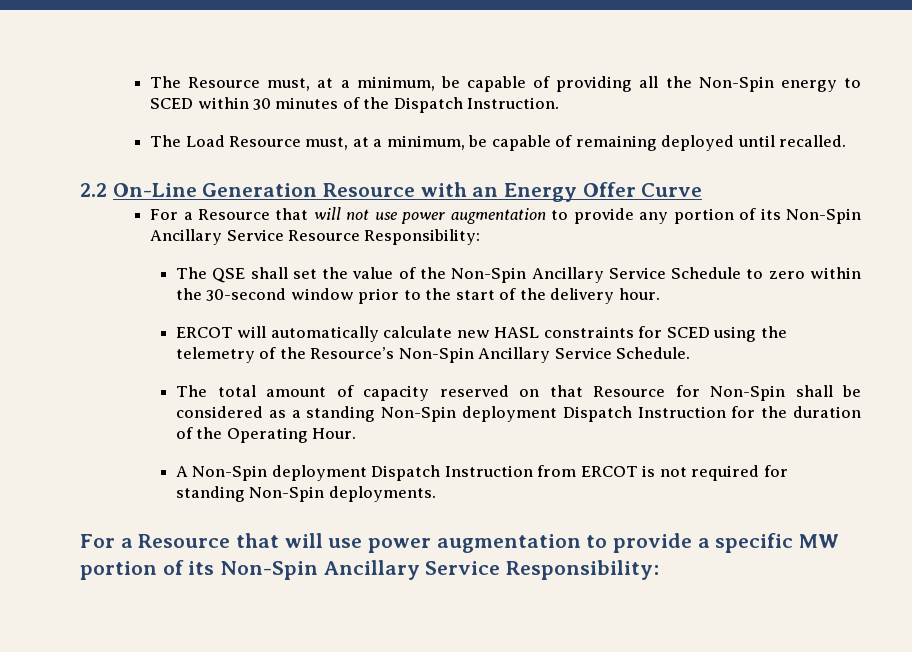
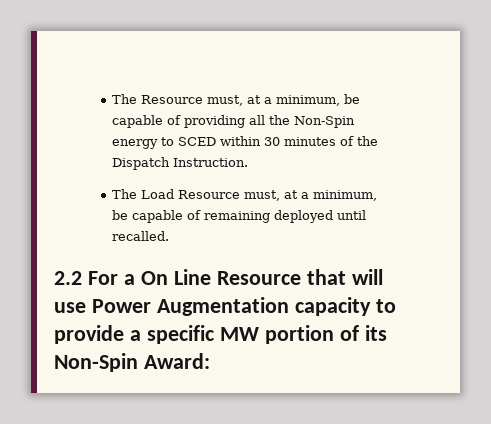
- 2.2 On-Line Generation Resource with an Energy Offer Curve
- For a Resource that will not use power augmentation to provide any portion of its Non-Spin Ancillary Service Resource Responsibility:
- The QSE shall set the value of the Non-Spin Ancillary Service Schedule to zero within the 30-second window prior to the start of the delivery hour.
- ERCOT will automatically calculate new HASL constraints for SCED using the telemetry of the Resource’s Non-Spin Ancillary Service Schedule.
- The total amount of capacity reserved on that Resource for Non-Spin shall be considered as a standing Non-Spin deployment Dispatch Instruction for the duration of the Operating Hour.
- A Non-Spin deployment Dispatch Instruction from ERCOT is not required for standing Non-Spin deployments.
- For a Resource that will use power augmentation to provide a specific MW portion of its Non-Spin Ancillary Service Responsibility:
+ 2.2 For a On Line Resource that will use Power Augmentation capacity to provide a specific MW portion of its Non-Spin Award:

